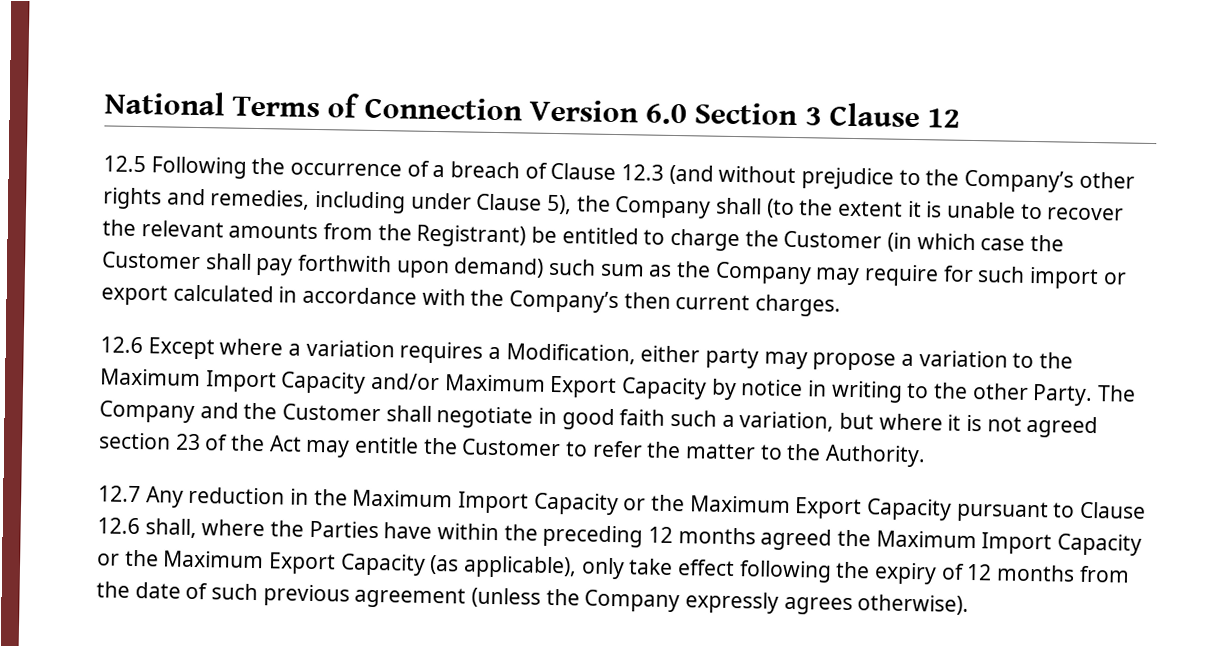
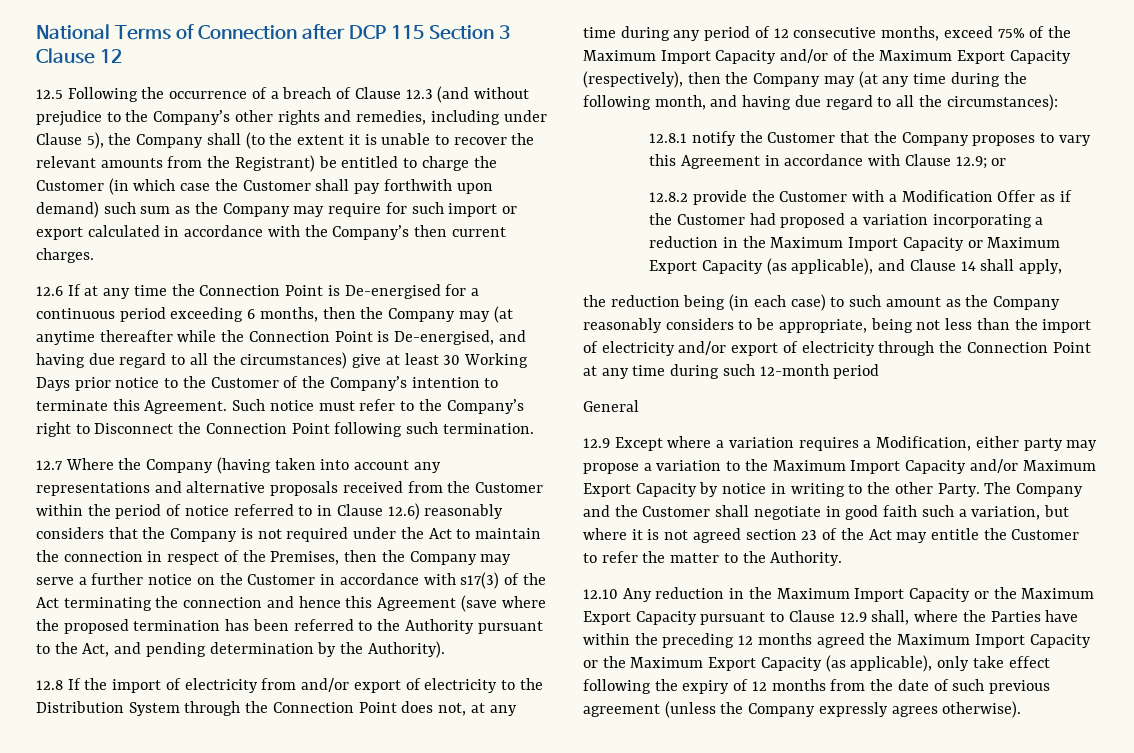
- National Terms of Connection Version 6.0 Section 3 Clause 12
+ National Terms of Connection after DCP 115 Section 3 Clause 12
- 12.6 Except where a variation requires a Modification, either party may propose a variation to the Maximum Import Capacity and/or Maximum Export Capacity by notice in writing to the other Party.
+ 12.6 If at any time the Connection Point is De-energised for a continuous period exceeding 6 months, then the Company may (at anytime thereafter while the Connection Point is De-energised, and having due regard to all the circumstances) give at least 30 Working Days prior notice to the Customer of the Company’s intention to terminate this Agreement. Such notice must refer to the Company’s right to Disconnect the Connection Point following such termination.
+ 12.7 Where the Company (having taken into account any representations and alternative proposals received from the Customer within the period of notice referred to in Clause 12.6) reasonably considers that the Company is not required under the Act to maintain the connection in respect of the Premises, then the Company may serve a further notice on the Customer in accordance with s17(3) of the Act terminating the connection and hence this Agreement (save where the proposed termination has been referred to the Authority pursuant to the Act, and pending determination by the Authority).
+ 12.8 If the import of electricity from and/or export of electricity to the Distribution System through the Connection Point does not, at any time during any period of 12 consecutive months, exceed 75% of the Maximum Import Capacity and/or of the Maximum Export Capacity (respectively), then the Company may (at any time during the following month, and having due regard to all the circumstances):
+ 12.8.1 notify the Customer that the Company proposes to vary this Agreement in accordance with Clause 12.9; or
+ 12.8.2 provide the Customer with a Modification Offer as if the Customer had proposed a variation incorporating a reduction in the Maximum Import Capacity or Maximum Export Capacity (as applicable), and Clause 14 shall apply,
+ the reduction being (in each case) to such amount as the Company reasonably considers to be appropriate, being not less than the import of electricity and/or export of electricity through the Connection Point at any time during such 12-month period
+ General
+ 12.9 Except where a variation requires a Modification, either party may propose a variation to the Maximum Import Capacity and/or Maximum Export Capacity by notice in writing to the other Party.
- 12.7 Any reduction in the Maximum Import Capacity or the Maximum Export Capacity pursuant to Clause 12.6 shall, where the Parties have within the preceding 12 months agreed the Maximum Import Capacity or the Maximum Export Capacity (as applicable), only take effect following the expiry of 12 months from the date of such previous agreement (unless the Company expressly agrees otherwise).
+ 12.10 Any reduction in the Maximum Import Capacity or the Maximum Export Capacity pursuant to Clause 12.9 shall, where the Parties have within the preceding 12 months agreed the Maximum Import Capacity or the Maximum Export Capacity (as applicable), only take effect following the expiry of 12 months from the date of such previous agreement (unless the Company expressly agrees otherwise).

